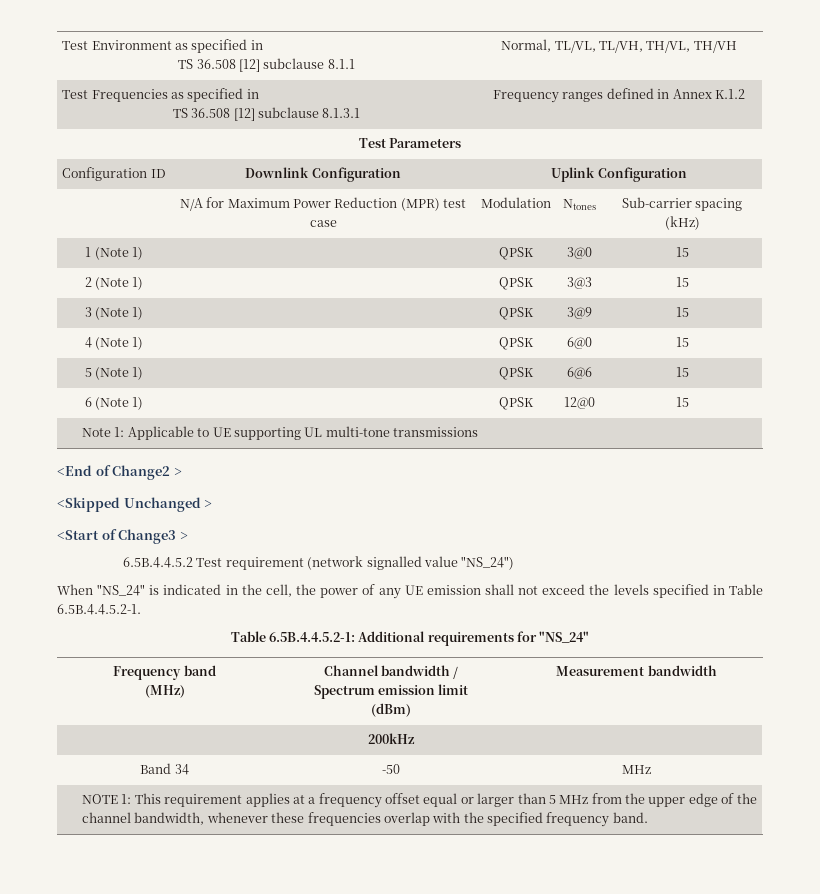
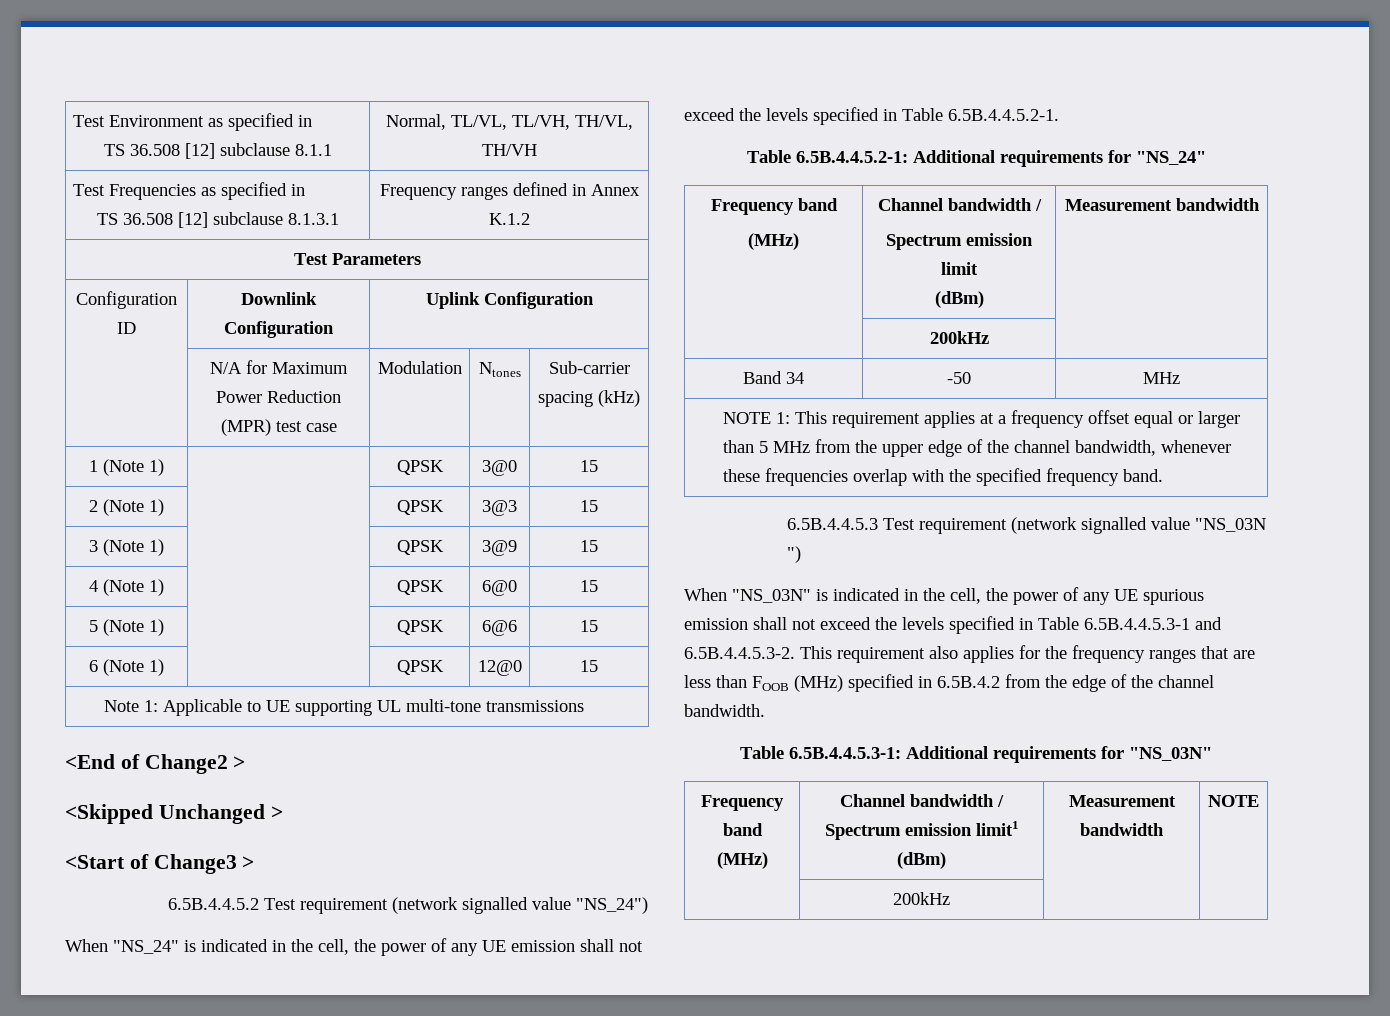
+ 6.5B.4.4.5.3 Test requirement (network signalled value "NS_03N ")
+ When "NS_03N" is indicated in the cell, the power of any UE spurious emission shall not exceed the levels specified in Table 6.5B.4.4.5.3-1 and 6.5B.4.4.5.3-2. This requirement also applies for the frequency ranges that are less than FOOB (MHz) specified in 6.5B.4.2 from the edge of the channel bandwidth.
+ Table 6.5B.4.4.5.3-1: Additional requirements for "NS_03N"
+ Frequency band
+ (MHz) | Channel bandwidth / Spectrum emission limit1 (dBm) | Measurement bandwidth | NOTE
+ | 200kHz | |

